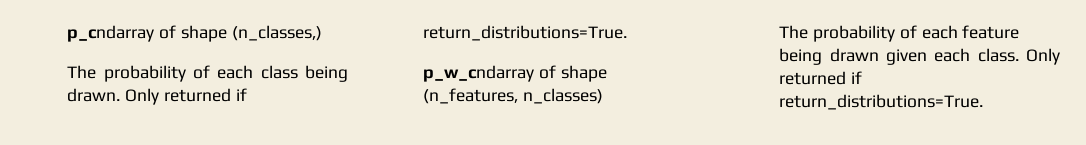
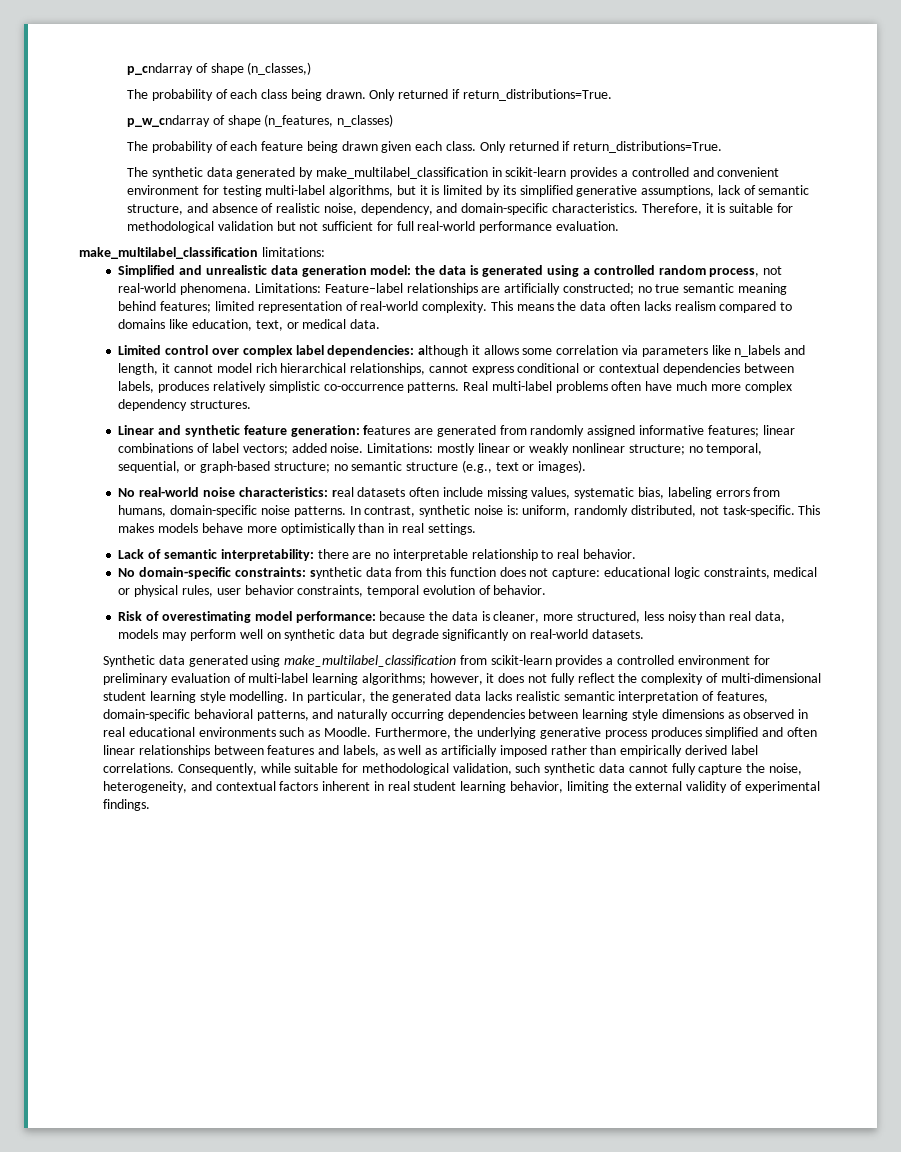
+ The synthetic data generated by make_multilabel_classification in scikit-learn provides a controlled and convenient environment for testing multi-label algorithms, but it is limited by its simplified generative assumptions, lack of semantic structure, and absence of realistic noise, dependency, and domain-specific characteristics. Therefore, it is suitable for methodological validation but not sufficient for full real-world performance evaluation.
+ make_multilabel_classification limitations:
+ Simplified and unrealistic data generation model: the data is generated using a controlled random process, not real-world phenomena. Limitations: Feature–label relationships are artificially constructed; no true semantic meaning behind features; limited representation of real-world complexity. This means the data often lacks realism compared to domains like education, text, or medical data.
+ Limited control over complex label dependencies: although it allows some correlation via parameters like n_labels and length, it cannot model rich hierarchical relationships, cannot express conditional or contextual dependencies between labels, produces relatively simplistic co-occurrence patterns. Real multi-label problems often have much more complex dependency structures.
+ Linear and synthetic feature generation: features are generated from randomly assigned informative features; linear combinations of label vectors; added noise. Limitations: mostly linear or weakly nonlinear structure; no temporal, sequential, or graph-based structure; no semantic structure (e.g., text or images).
+ No real-world noise characteristics: real datasets often include missing values, systematic bias, labeling errors from humans, domain-specific noise patterns. In contrast, synthetic noise is: uniform, randomly distributed, not task-specific. This makes models behave more optimistically than in real settings.
+ Lack of semantic interpretability: there are no interpretable relationship to real behavior.
+ No domain-specific constraints: synthetic data from this function does not capture: educational logic constraints, medical or physical rules, user behavior constraints, temporal evolution of behavior.
+ Risk of overestimating model performance: because the data is cleaner, more structured, less noisy than real data, models may perform well on synthetic data but degrade significantly on real-world datasets.
+ Synthetic data generated using make_multilabel_classification from scikit-learn provides a controlled environment for preliminary evaluation of multi-label learning algorithms; however, it does not fully reflect the complexity of multi-dimensional student learning style modelling. In particular, the generated data lacks realistic semantic interpretation of features, domain-specific behavioral patterns, and naturally occurring dependencies between learning style dimensions as observed in real educational environments such as Moodle. Furthermore, the underlying generative process produces simplified and often linear relationships between features and labels, as well as artificially imposed rather than empirically derived label correlations. Consequently, while suitable for methodological validation, such synthetic data cannot fully capture the noise, heterogeneity, and contextual factors inherent in real student learning behavior, limiting the external validity of experimental findings.

